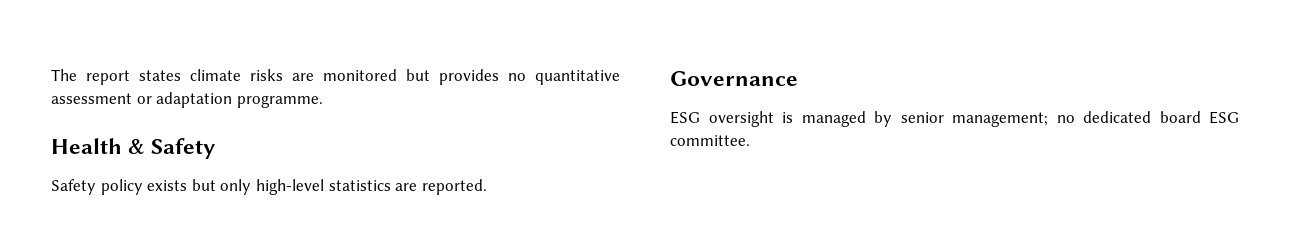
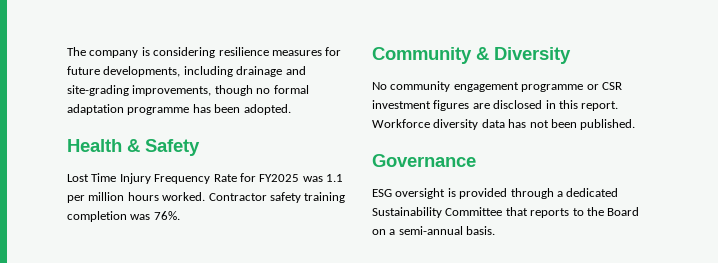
- The report states climate risks are monitored but provides no quantitative assessment or adaptation programme.
+ The company is considering resilience measures for future developments, including drainage and site-grading improvements, though no formal adaptation programme has been adopted.
  Health & Safety
- Safety policy exists but only high-level statistics are reported.
+ Lost Time Injury Frequency Rate for FY2025 was 1.1 per million hours worked. Contractor safety training completion was 76%.
+ Community & Diversity
+ No community engagement programme or CSR investment figures are disclosed in this report. Workforce diversity data has not been published.
  Governance
- ESG oversight is managed by senior management; no dedicated board ESG committee.
+ ESG oversight is provided through a dedicated Sustainability Committee that reports to the Board on a semi-annual basis.

